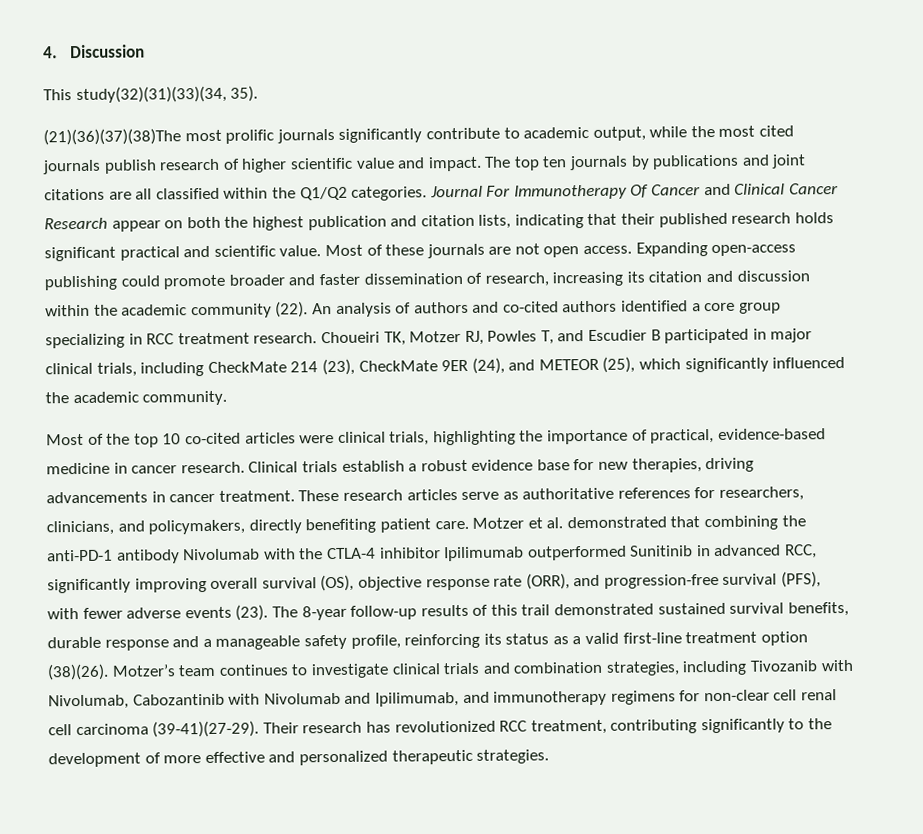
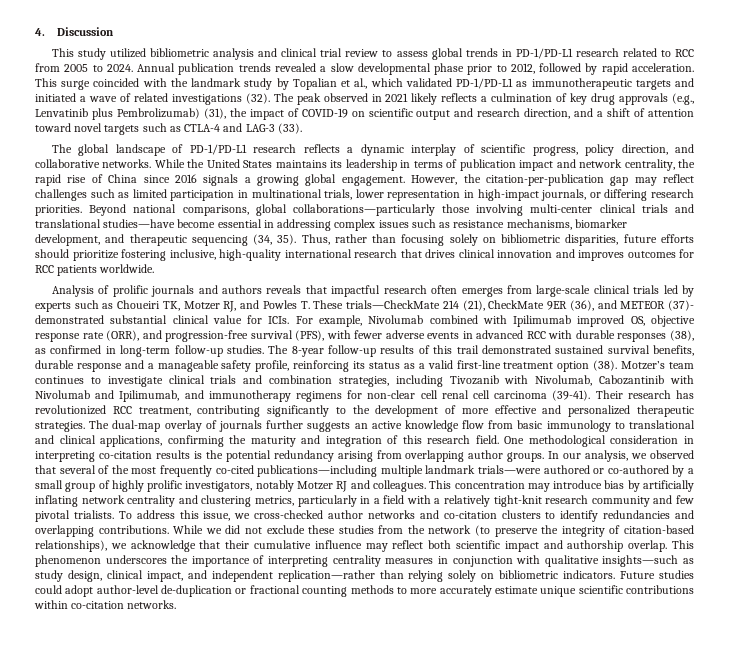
- This study(32)(31)(33)(34, 35).
- (21)(36)(37)(38)The most prolific journals significantly contribute to academic output, while the most cited journals publish research of higher scientific value and impact. The top ten journals by publications and joint citations are all classified within the Q1/Q2 categories. Journal For Immunotherapy Of Cancer and Clinical Cancer Research appear on both the highest publication and citation lists, indicating that their published research holds significant practical and scientific value. Most of these journals are not open access. Expanding open-access publishing could promote broader and faster dissemination of research, increasing its citation and discussion within the academic community (22). An analysis of authors and co-cited authors identified a core group specializing in RCC treatment research. Choueiri TK, Motzer RJ, Powles T, and Escudier B participated in major clinical trials, including CheckMate 214 (23), CheckMate 9ER (24), and METEOR (25), which significantly influenced the academic community.
- Most of the top 10 co-cited articles were clinical trials, highlighting the importance of practical, evidence-based medicine in cancer research. Clinical trials establish a robust evidence base for new therapies, driving advancements in cancer treatment. These research articles serve as authoritative references for researchers, clinicians, and policymakers, directly benefiting patient care. Motzer et al. demonstrated that combining the anti-PD-1 antibody Nivolumab with the CTLA-4 inhibitor Ipilimumab outperformed Sunitinib in advanced RCC, significantly improving overall survival (OS), objective response rate (ORR), and progression-free survival (PFS), with fewer adverse events (23).
+ This study utilized bibliometric analysis and clinical trial review to assess global trends in PD-1/PD-L1 research related to RCC from 2005 to 2024. Annual publication trends revealed a slow developmental phase prior to 2012, followed by rapid acceleration. This surge coincided with the landmark study by Topalian et al., which validated PD-1/PD-L1 as immunotherapeutic targets and initiated a wave of related investigations (32). The peak observed in 2021 likely reflects a culmination of key drug approvals (e.g., Lenvatinib plus Pembrolizumab) (31), the impact of COVID-19 on scientific output and research direction, and a shift of attention toward novel targets such as CTLA-4 and LAG-3 (33).
+ The global landscape of PD-1/PD-L1 research reflects a dynamic interplay of scientific progress, policy direction, and collaborative networks. While the United States maintains its leadership in terms of publication impact and network centrality, the rapid rise of China since 2016 signals a growing global engagement. However, the citation-per-publication gap may reflect challenges such as limited participation in multinational trials, lower representation in high-impact journals, or differing research priorities. Beyond national comparisons, global collaborations—particularly those involving multi-center clinical trials and translational studies—have become essential in addressing complex issues such as resistance mechanisms, biomarker development, and therapeutic sequencing (34, 35). Thus, rather than focusing solely on bibliometric disparities, future efforts should prioritize fostering inclusive, high-quality international research that drives clinical innovation and improves outcomes for RCC patients worldwide.
+ Analysis of prolific journals and authors reveals that impactful research often emerges from large-scale clinical trials led by experts such as Choueiri TK, Motzer RJ, and Powles T. These trials—CheckMate 214 (21), CheckMate 9ER (36), and METEOR (37)- demonstrated substantial clinical value for ICIs. For example, Nivolumab combined with Ipilimumab improved OS, objective response rate (ORR), and progression-free survival (PFS), with fewer adverse events in advanced RCC with durable responses (38), as confirmed in long-term follow-up studies.
- The 8-year follow-up results of this trail demonstrated sustained survival benefits, durable response and a manageable safety profile, reinforcing its status as a valid first-line treatment option (38)(26).
+ The 8-year follow-up results of this trail demonstrated sustained survival benefits, durable response and a manageable safety profile, reinforcing its status as a valid first-line treatment option (38).
- Motzer’s team continues to investigate clinical trials and combination strategies, including Tivozanib with Nivolumab, Cabozantinib with Nivolumab and Ipilimumab, and immunotherapy regimens for non-clear cell renal cell carcinoma (39-41)(27-29).
+ Motzer’s team continues to investigate clinical trials and combination strategies, including Tivozanib with Nivolumab, Cabozantinib with Nivolumab and Ipilimumab, and immunotherapy regimens for non-clear cell renal cell carcinoma (39-41).
+ The dual-map overlay of journals further suggests an active knowledge flow from basic immunology to translational and clinical applications, confirming the maturity and integration of this research field. One methodological consideration in interpreting co-citation results is the potential redundancy arising from overlapping author groups. In our analysis, we observed that several of the most frequently co-cited publications—including multiple landmark trials—were authored or co-authored by a small group of highly prolific investigators, notably Motzer RJ and colleagues. This concentration may introduce bias by artificially inflating network centrality and clustering metrics, particularly in a field with a relatively tight-knit research community and few pivotal trialists. To address this issue, we cross-checked author networks and co-citation clusters to identify redundancies and overlapping contributions. While we did not exclude these studies from the network (to preserve the integrity of citation-based relationships), we acknowledge that their cumulative influence may reflect both scientific impact and authorship overlap. This phenomenon underscores the importance of interpreting centrality measures in conjunction with qualitative insights—such as study design, clinical impact, and independent replication—rather than relying solely on bibliometric indicators. Future studies could adopt author-level de-duplication or fractional counting methods to more accurately estimate unique scientific contributions within co-citation networks.

